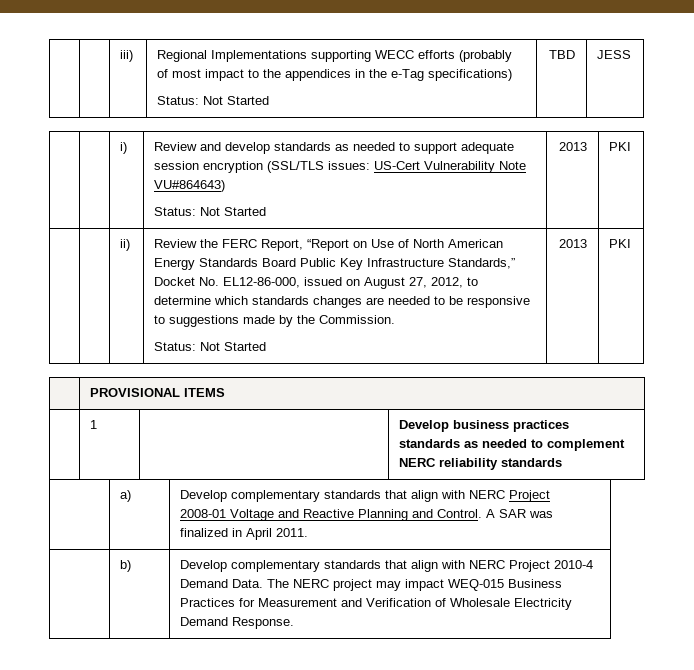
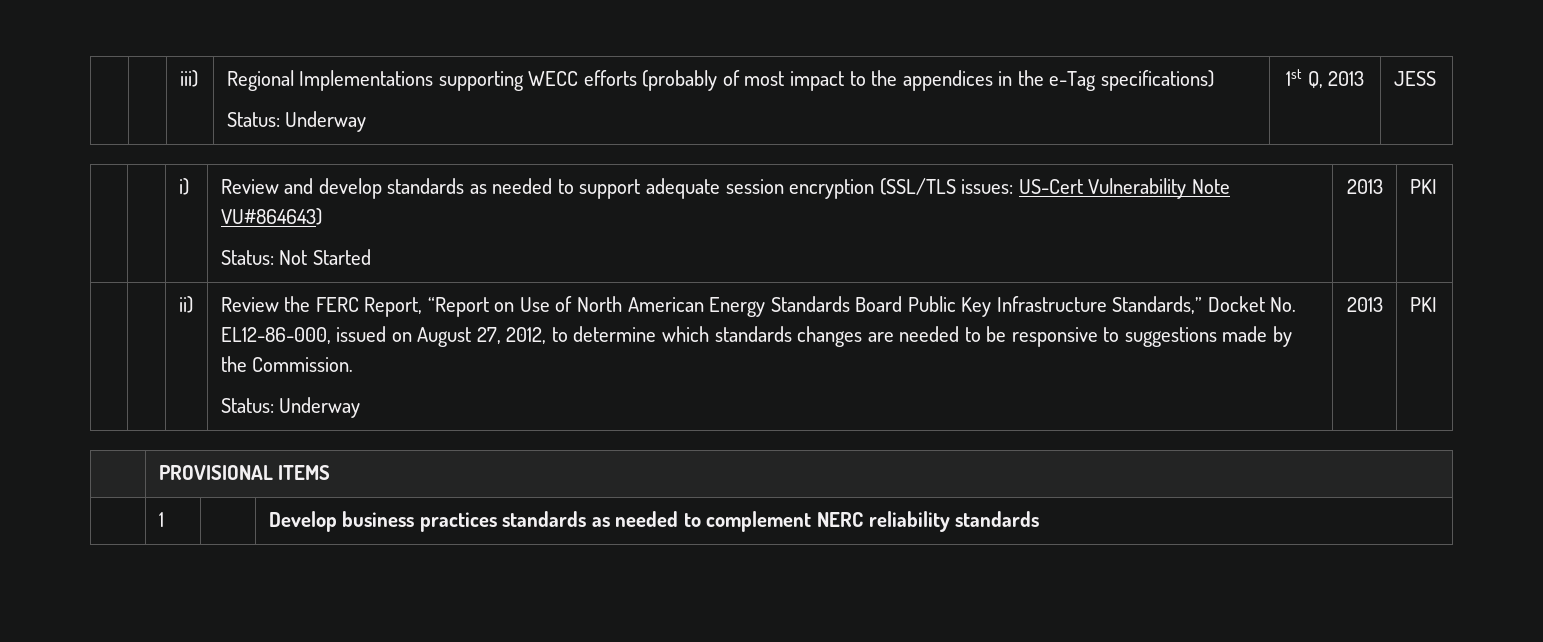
  | | iii) | Regional Implementations supporting WECC efforts (probably of most impact to the appendices in the e-Tag specifications)
- Status: Not Started | TBD | JESS
+ Status: Underway | 1st Q, 2013 | JESS
  Review the FERC Report, “Report on Use of North American Energy Standards Board Public Key Infrastructure Standards,” Docket No. EL12-86-000, issued on August 27, 2012, to determine which standards changes are needed to be responsive to suggestions made by the Commission.
- Status: Not Started
+ Status: Underway
- | a) | Develop complementary standards that align with NERC Project 2008-01 Voltage and Reactive Planning and Control. A SAR was finalized in April 2011.
- | b) | Develop complementary standards that align with NERC Project 2010-4 Demand Data. The NERC project may impact WEQ-015 Business Practices for Measurement and Verification of Wholesale Electricity Demand Response.

